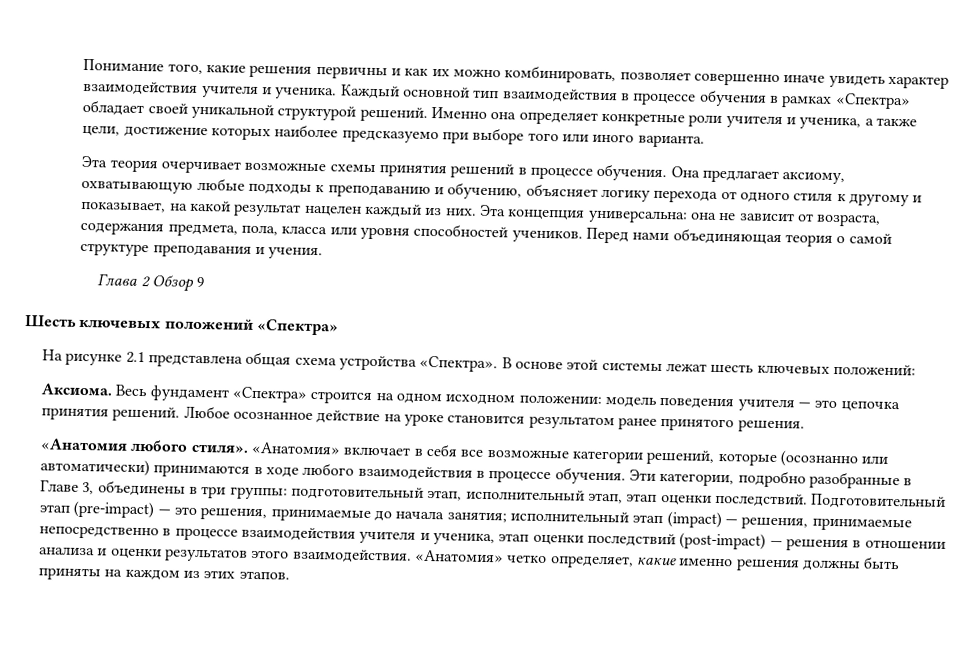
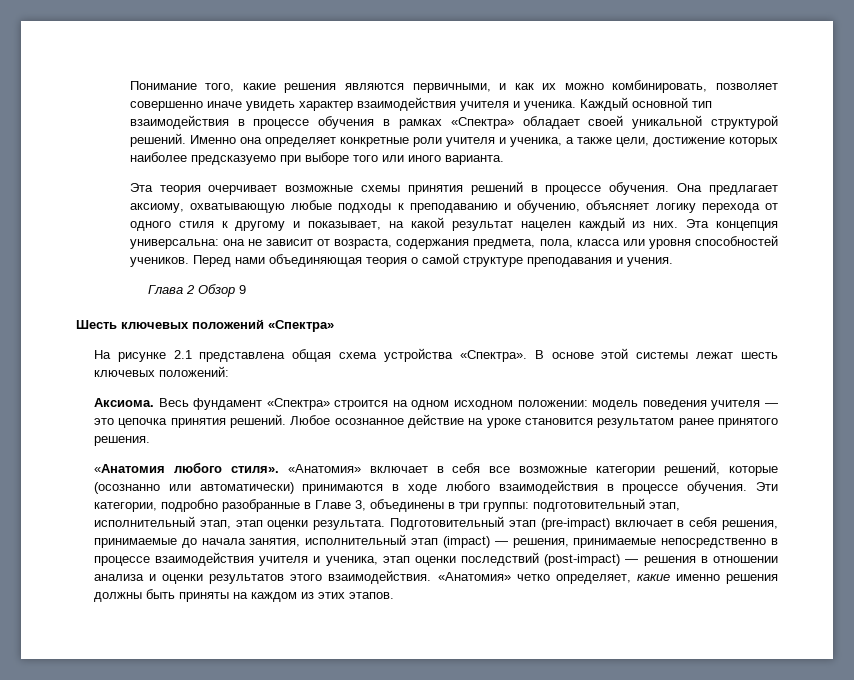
- Понимание того, какие решения первичны и как их можно комбинировать, позволяет совершенно иначе увидеть характер взаимодействия учителя и ученика.
+ Понимание того, какие решения являются первичными, и как их можно комбинировать, позволяет совершенно иначе увидеть характер взаимодействия учителя и ученика.
- Эти категории, подробно разобранные в Главе 3, объединены в три группы: подготовительный этап, исполнительный этап, этап оценки последствий.
+ Эти категории, подробно разобранные в Главе 3, объединены в три группы: подготовительный этап, исполнительный этап, этап оценки результата.
- Подготовительный этап (pre-impact) — это решения, принимаемые до начала занятия; исполнительный этап (impact) — решения, принимаемые непосредственно в процессе взаимодействия учителя и ученика, этап оценки последствий (post-impact) — решения в отношении анализа и оценки результатов этого взаимодействия.
+ Подготовительный этап (pre-impact) включает в себя решения, принимаемые до начала занятия, исполнительный этап (impact) — решения, принимаемые непосредственно в процессе взаимодействия учителя и ученика, этап оценки последствий (post-impact) — решения в отношении анализа и оценки результатов этого взаимодействия.

